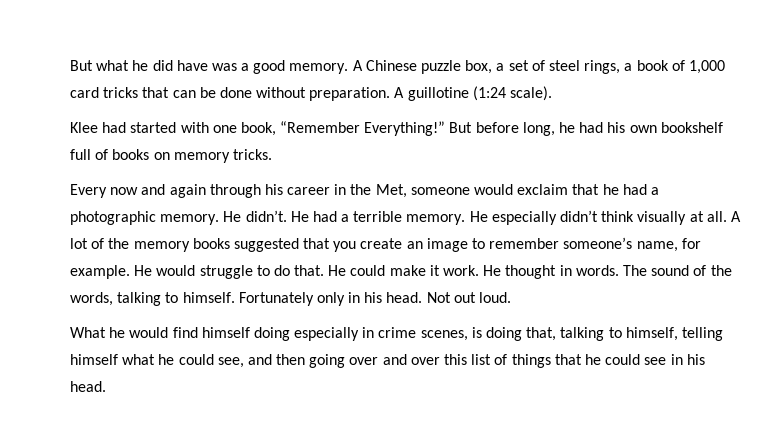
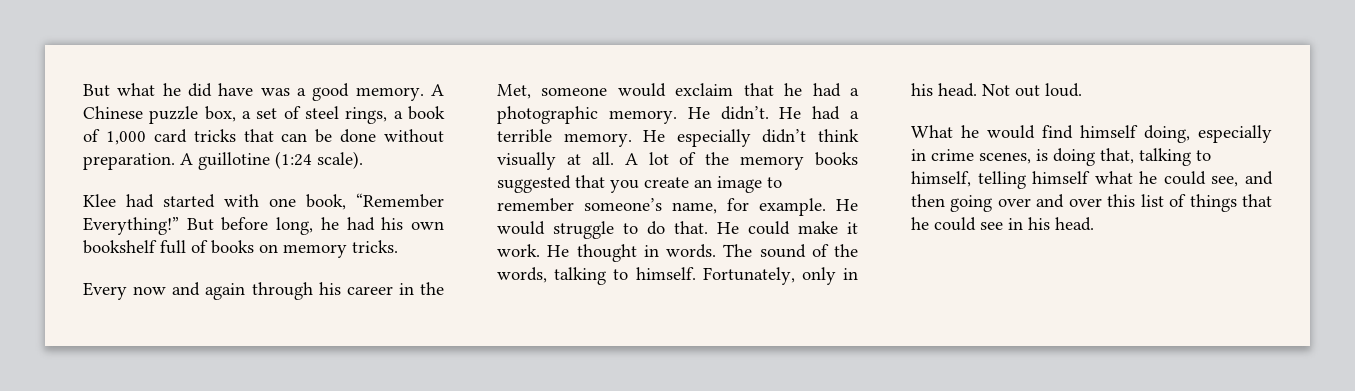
- Fortunately only in his head.
+ Fortunately, only in his head.
- What he would find himself doing especially in crime scenes, is doing that, talking to himself, telling himself what he could see, and then going over and over this list of things that he could see in his head.
+ What he would find himself doing, especially in crime scenes, is doing that, talking to himself, telling himself what he could see, and then going over and over this list of things that he could see in his head.

